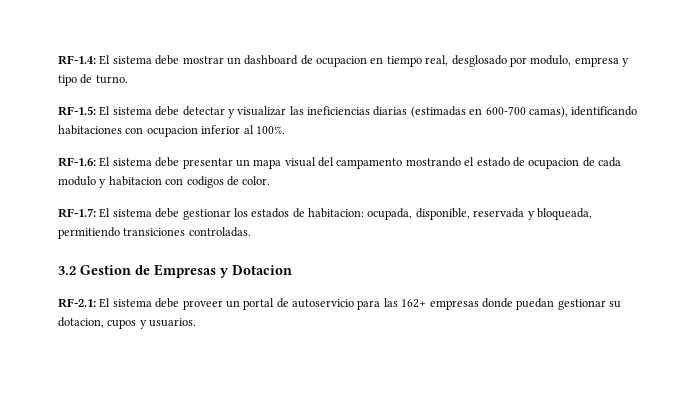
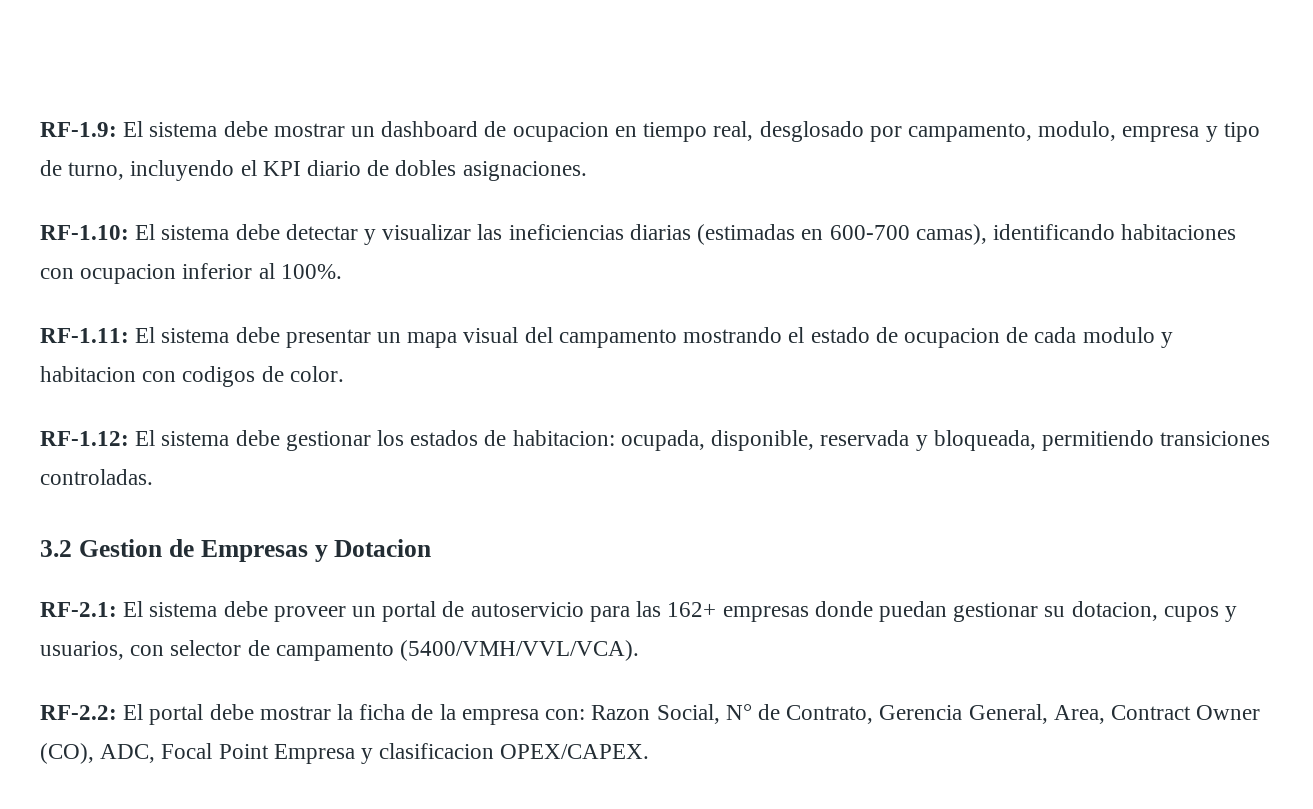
- RF-1.4: El sistema debe mostrar un dashboard de ocupacion en tiempo real, desglosado por modulo, empresa y tipo de turno.
- RF-1.5: El sistema debe detectar y visualizar las ineficiencias diarias (estimadas en 600-700 camas), identificando habitaciones con ocupacion inferior al 100%.
+ RF-1.9: El sistema debe mostrar un dashboard de ocupacion en tiempo real, desglosado por campamento, modulo, empresa y tipo de turno, incluyendo el KPI diario de dobles asignaciones.
+ RF-1.10: El sistema debe detectar y visualizar las ineficiencias diarias (estimadas en 600-700 camas), identificando habitaciones con ocupacion inferior al 100%.
- RF-1.6: El sistema debe presentar un mapa visual del campamento mostrando el estado de ocupacion de cada modulo y habitacion con codigos de color.
+ RF-1.11: El sistema debe presentar un mapa visual del campamento mostrando el estado de ocupacion de cada modulo y habitacion con codigos de color.
- RF-1.7: El sistema debe gestionar los estados de habitacion: ocupada, disponible, reservada y bloqueada, permitiendo transiciones controladas.
+ RF-1.12: El sistema debe gestionar los estados de habitacion: ocupada, disponible, reservada y bloqueada, permitiendo transiciones controladas.
- RF-2.1: El sistema debe proveer un portal de autoservicio para las 162+ empresas donde puedan gestionar su dotacion, cupos y usuarios.
+ RF-2.1: El sistema debe proveer un portal de autoservicio para las 162+ empresas donde puedan gestionar su dotacion, cupos y usuarios, con selector de campamento (5400/VMH/VVL/VCA).
+ RF-2.2: El portal debe mostrar la ficha de la empresa con: Razon Social, N° de Contrato, Gerencia General, Area, Contract Owner (CO), ADC, Focal Point Empresa y clasificacion OPEX/CAPEX.

